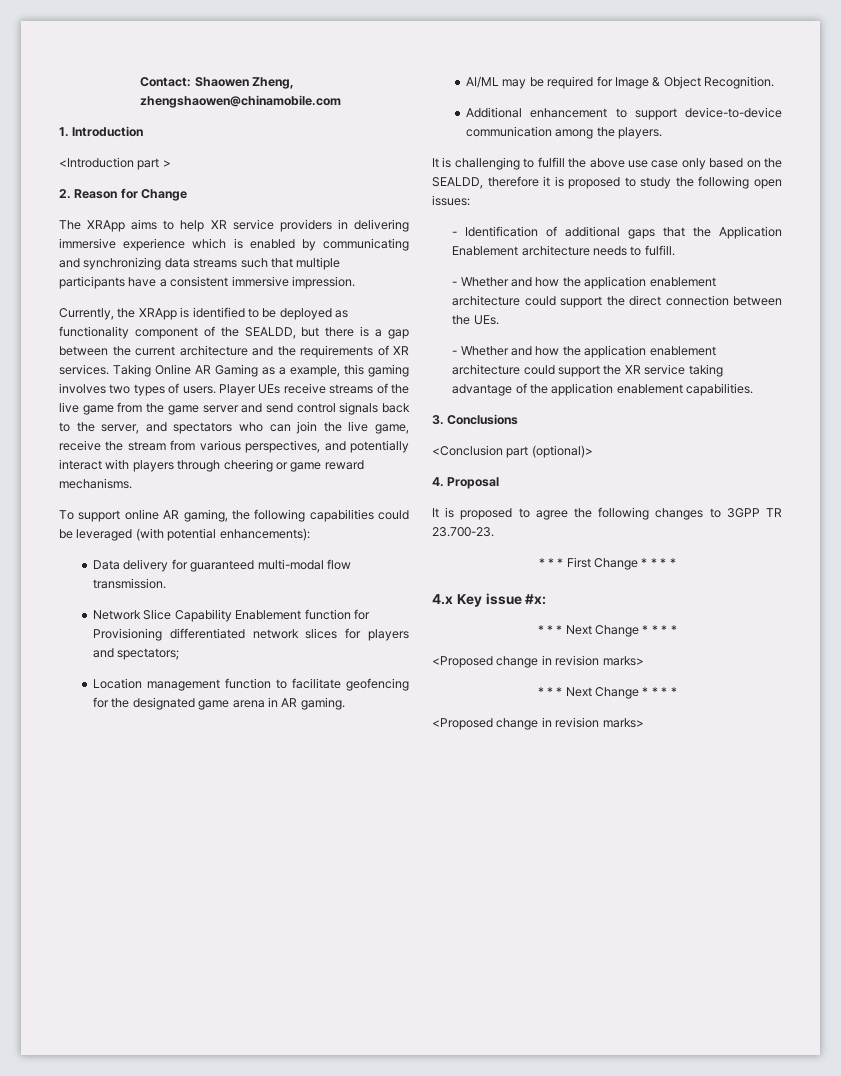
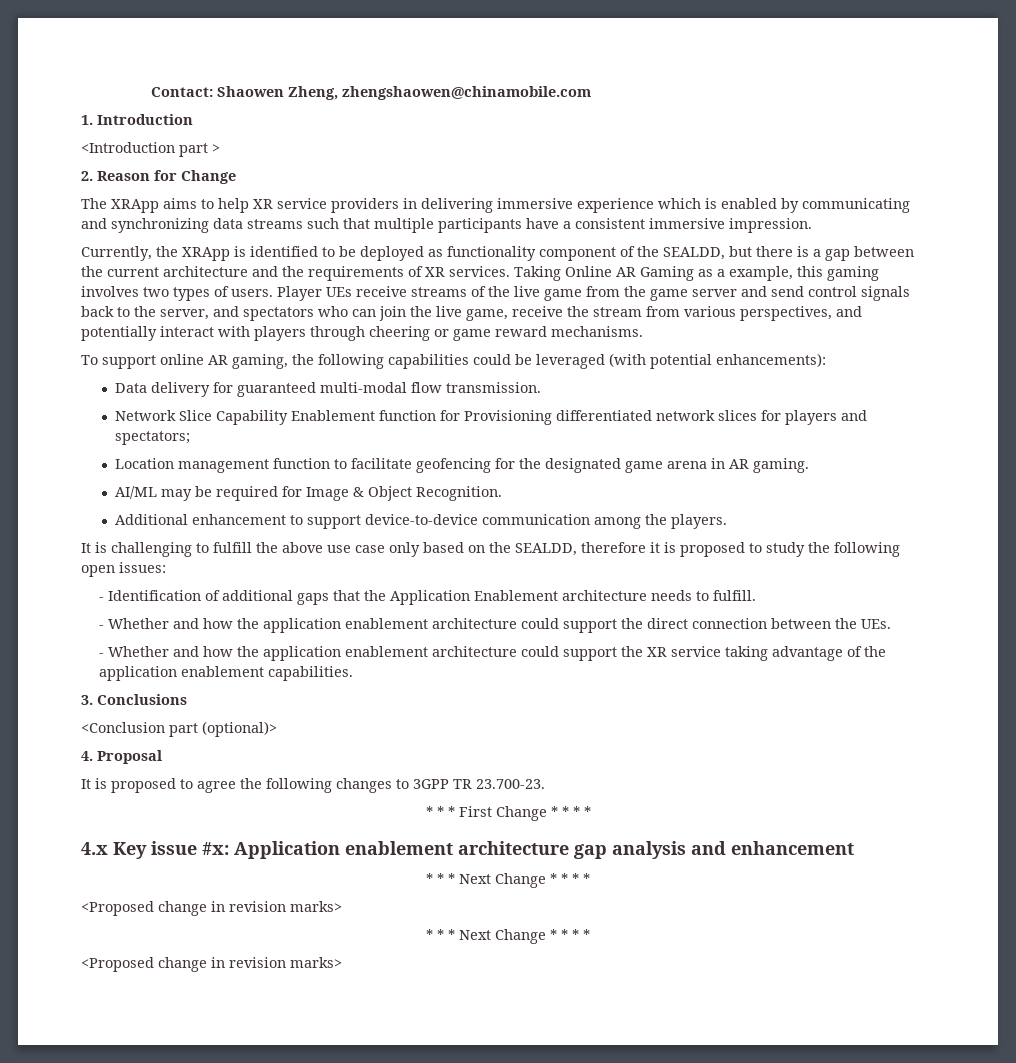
- 4.x Key issue #x:
+ 4.x Key issue #x: Application enablement architecture gap analysis and enhancement

